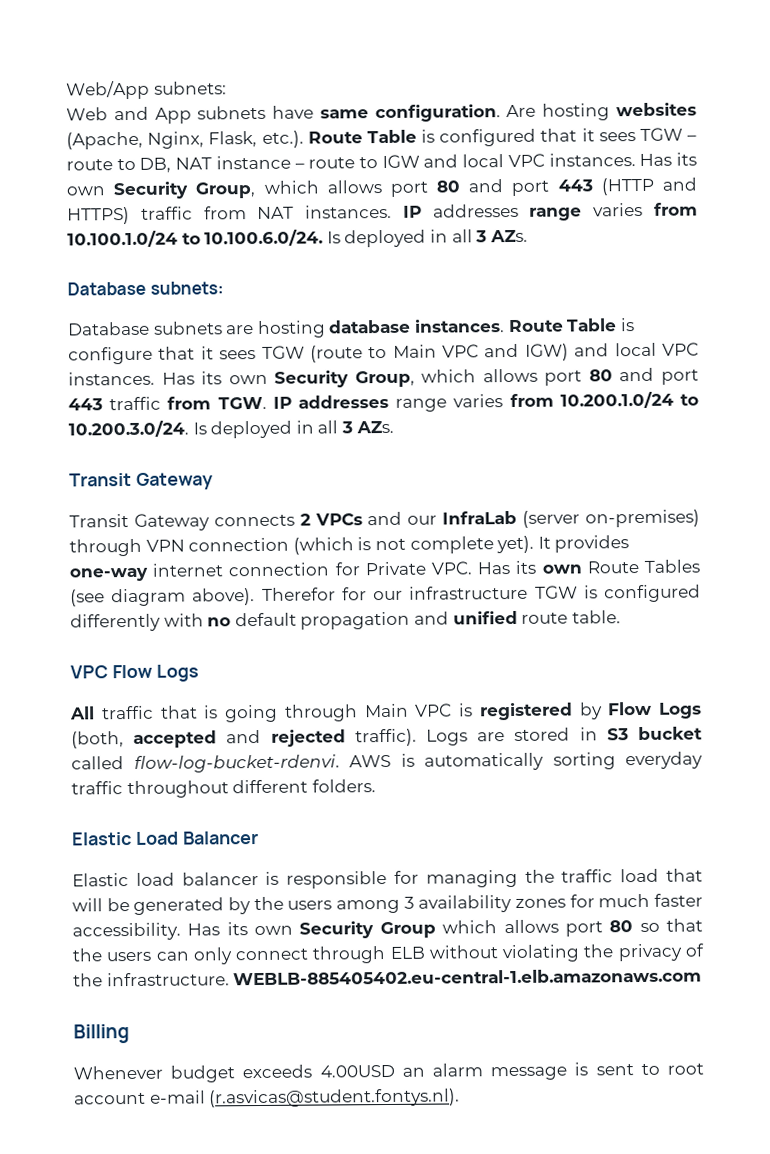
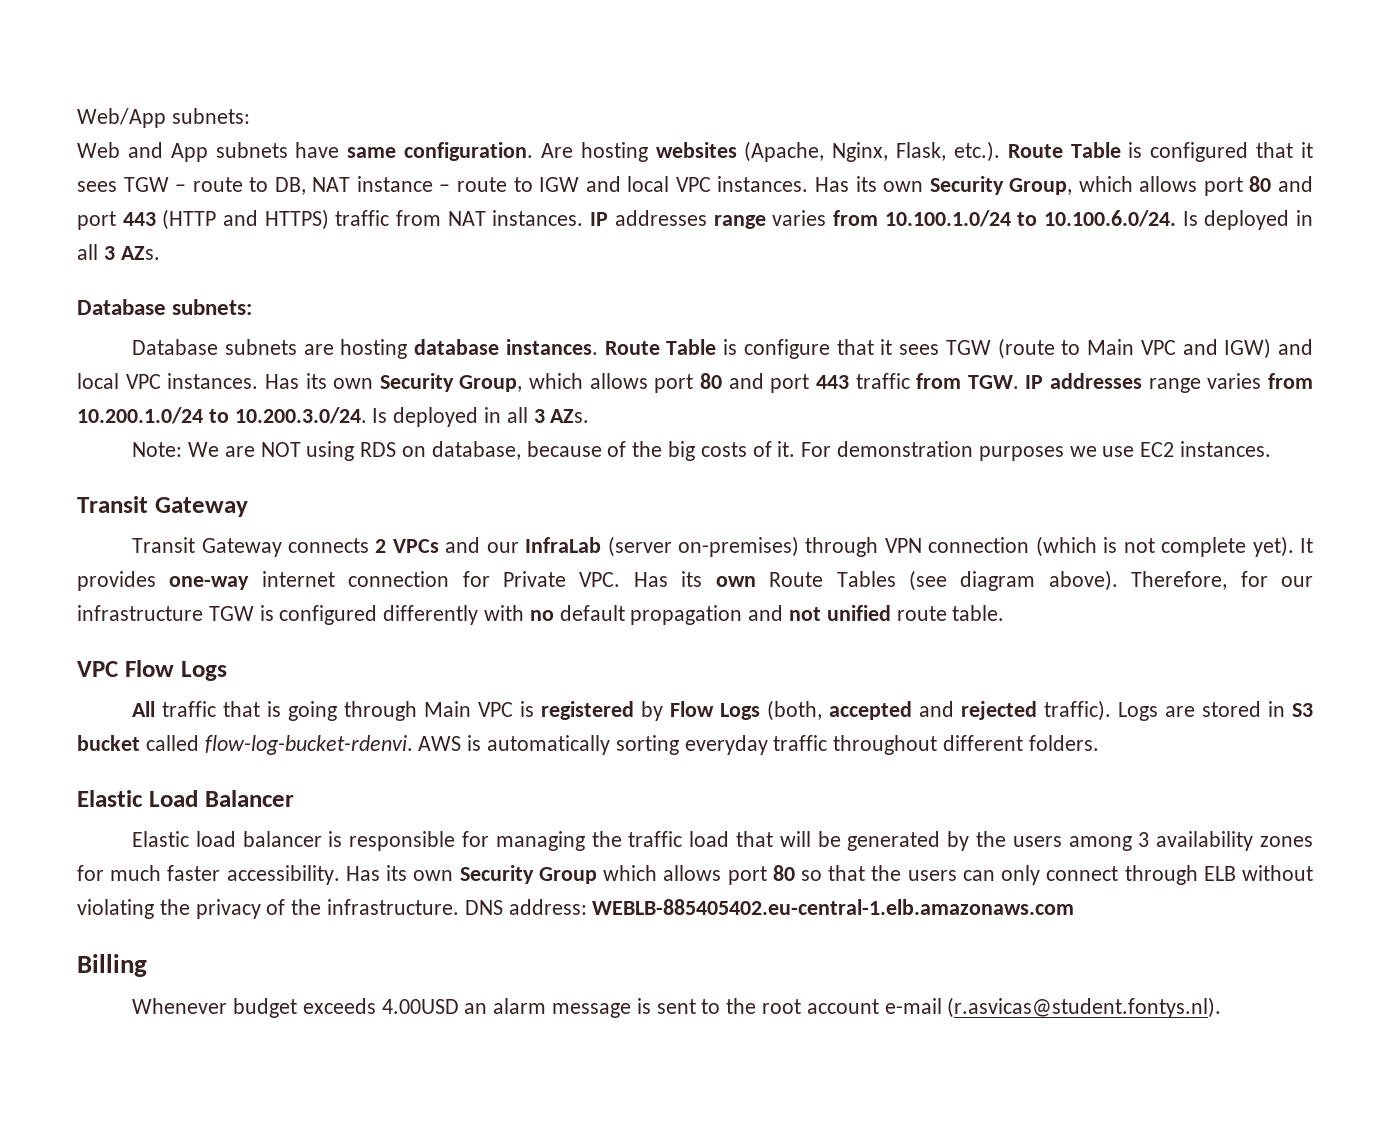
+ Note: We are NOT using RDS on database, because of the big costs of it. For demonstration purposes we use EC2 instances.
- Therefor for our infrastructure TGW is configured differently with no default propagation and unified route table.
+ Therefore, for our infrastructure TGW is configured differently with no default propagation and not unified route table.
- WEBLB-885405402.eu-central-1.elb.amazonaws.com
+ DNS address: WEBLB-885405402.eu-central-1.elb.amazonaws.com
- Whenever budget exceeds 4.00USD an alarm message is sent to root account e-mail (r.asvicas@student.fontys.nl).
+ Whenever budget exceeds 4.00USD an alarm message is sent to the root account e-mail (r.asvicas@student.fontys.nl).

